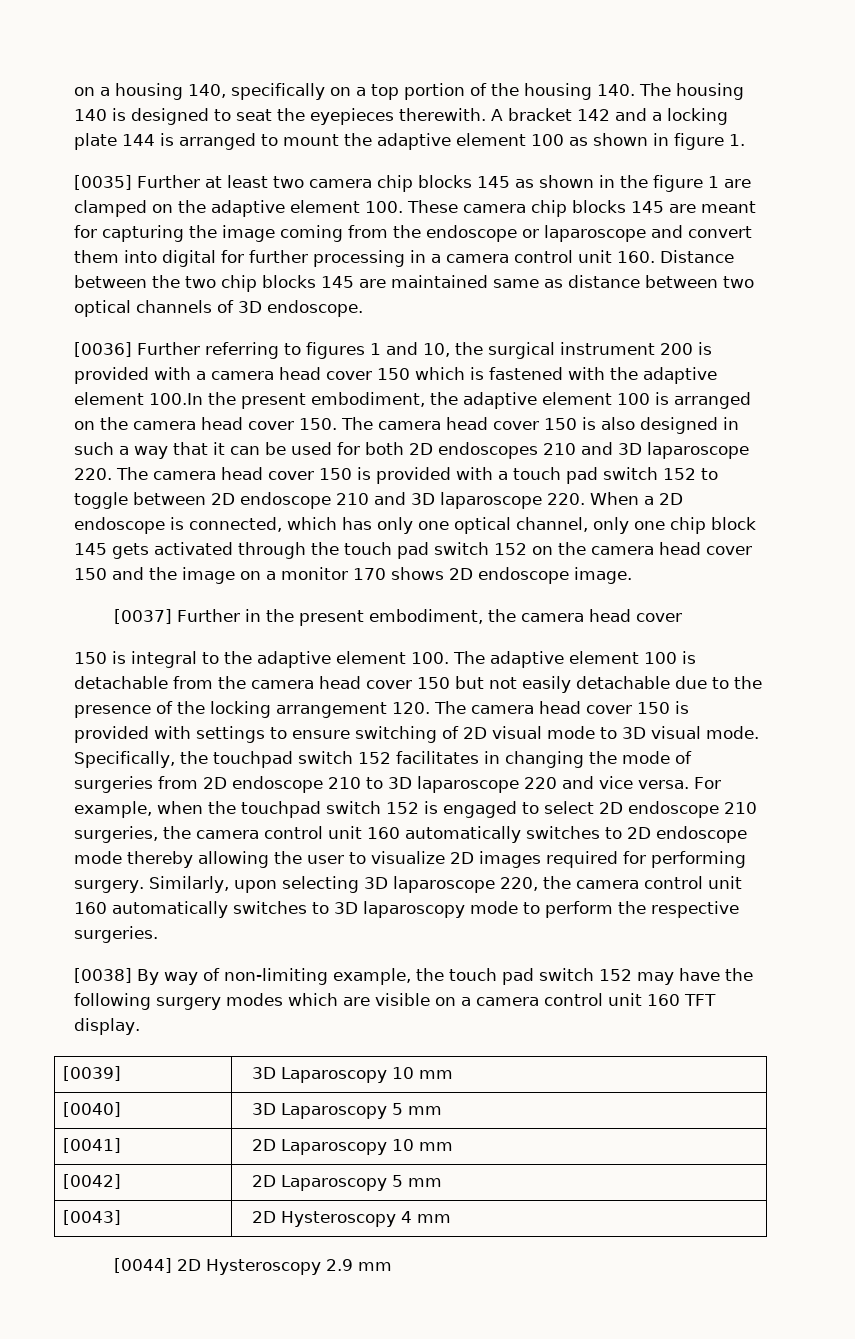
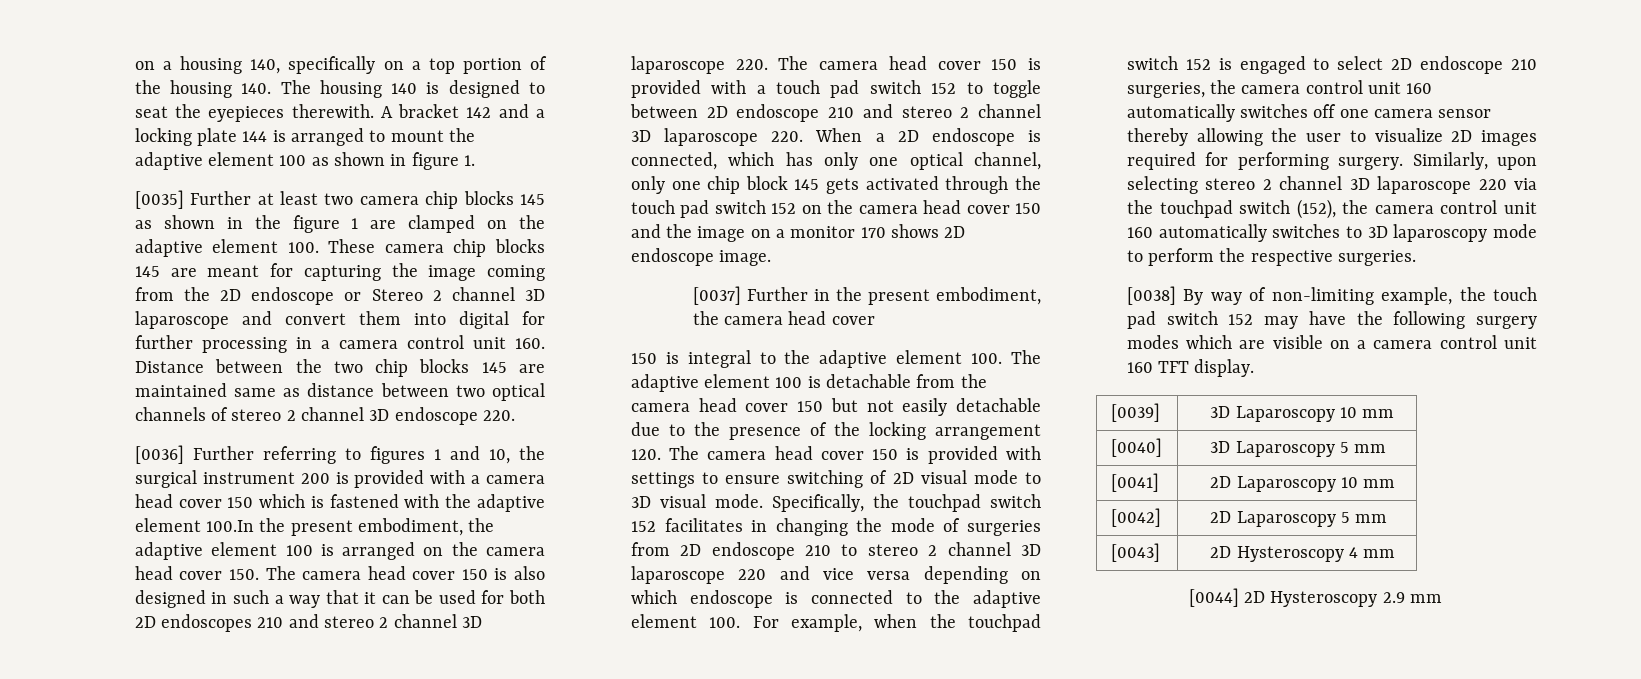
- [0035] Further at least two camera chip blocks 145 as shown in the figure 1 are clamped on the adaptive element 100. These camera chip blocks 145 are meant for capturing the image coming from the endoscope or laparoscope and convert them into digital for further processing in a camera control unit 160. Distance between the two chip blocks 145 are maintained same as distance between two optical channels of 3D endoscope.
+ [0035] Further at least two camera chip blocks 145 as shown in the figure 1 are clamped on the adaptive element 100. These camera chip blocks 145 are meant for capturing the image coming from the 2D endoscope or Stereo 2 channel 3D laparoscope and convert them into digital for further processing in a camera control unit 160. Distance between the two chip blocks 145 are maintained same as distance between two optical channels of stereo 2 channel 3D endoscope 220.
- [0036] Further referring to figures 1 and 10, the surgical instrument 200 is provided with a camera head cover 150 which is fastened with the adaptive element 100.In the present embodiment, the adaptive element 100 is arranged on the camera head cover 150. The camera head cover 150 is also designed in such a way that it can be used for both 2D endoscopes 210 and 3D laparoscope 220. The camera head cover 150 is provided with a touch pad switch 152 to toggle between 2D endoscope 210 and 3D laparoscope 220. When a 2D endoscope is connected, which has only one optical channel, only one chip block 145 gets activated through the touch pad switch 152 on the camera head cover 150 and the image on a monitor 170 shows 2D endoscope image.
+ [0036] Further referring to figures 1 and 10, the surgical instrument 200 is provided with a camera head cover 150 which is fastened with the adaptive element 100.In the present embodiment, the adaptive element 100 is arranged on the camera head cover 150. The camera head cover 150 is also designed in such a way that it can be used for both 2D endoscopes 210 and stereo 2 channel 3D laparoscope 220. The camera head cover 150 is provided with a touch pad switch 152 to toggle between 2D endoscope 210 and stereo 2 channel 3D laparoscope 220. When a 2D endoscope is connected, which has only one optical channel, only one chip block 145 gets activated through the touch pad switch 152 on the camera head cover 150 and the image on a monitor 170 shows 2D endoscope image.
- Specifically, the touchpad switch 152 facilitates in changing the mode of surgeries from 2D endoscope 210 to 3D laparoscope 220 and vice versa. For example, when the touchpad switch 152 is engaged to select 2D endoscope 210 surgeries, the camera control unit 160 automatically switches to 2D endoscope mode thereby allowing the user to visualize 2D images required for performing surgery.
+ Specifically, the touchpad switch 152 facilitates in changing the mode of surgeries from 2D endoscope 210 to stereo 2 channel 3D laparoscope 220 and vice versa depending on which endoscope is connected to the adaptive element 100. For example, when the touchpad switch 152 is engaged to select 2D endoscope 210 surgeries, the camera control unit 160 automatically switches off one camera sensor thereby allowing the user to visualize 2D images required for performing surgery.
- Similarly, upon selecting 3D laparoscope 220, the camera control unit 160 automatically switches to 3D laparoscopy mode to perform the respective surgeries.
+ Similarly, upon selecting stereo 2 channel 3D laparoscope 220 via the touchpad switch (152), the camera control unit 160 automatically switches to 3D laparoscopy mode to perform the respective surgeries.

